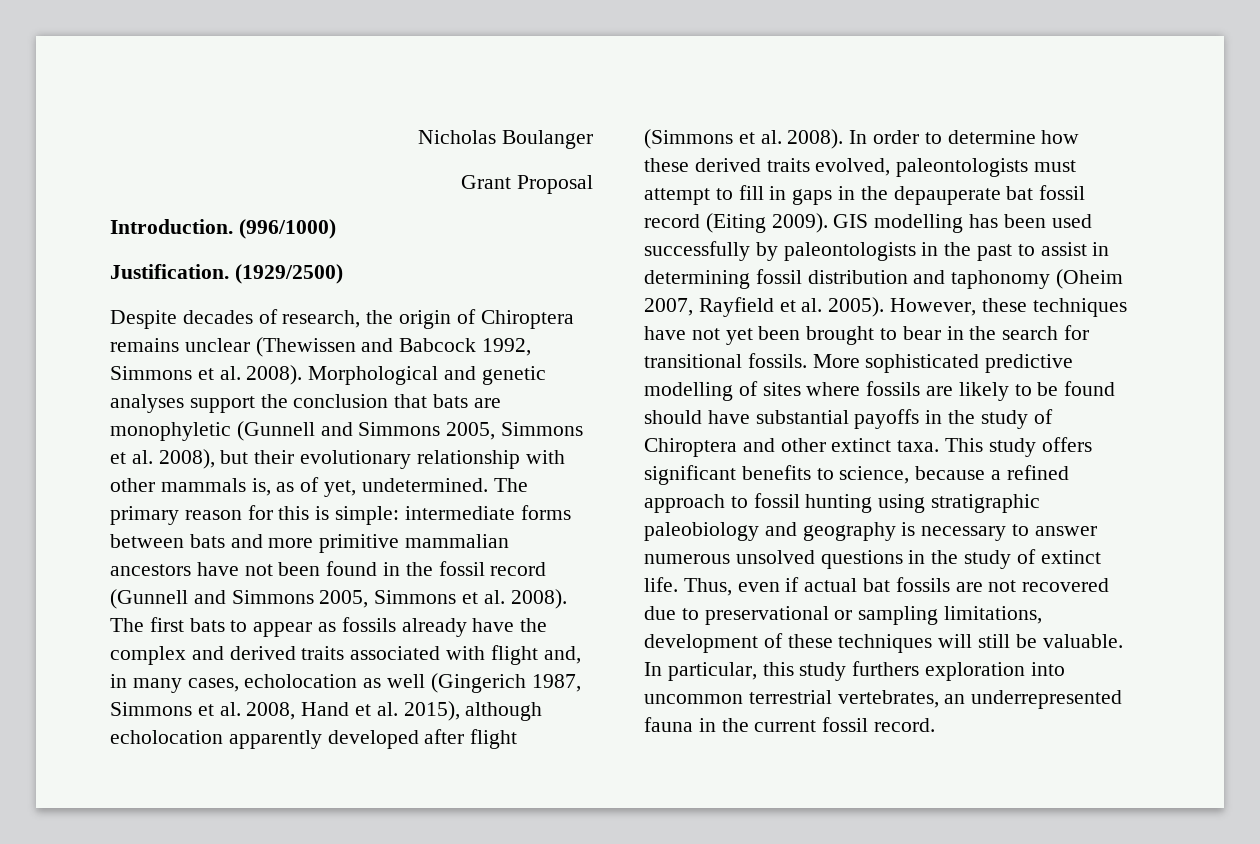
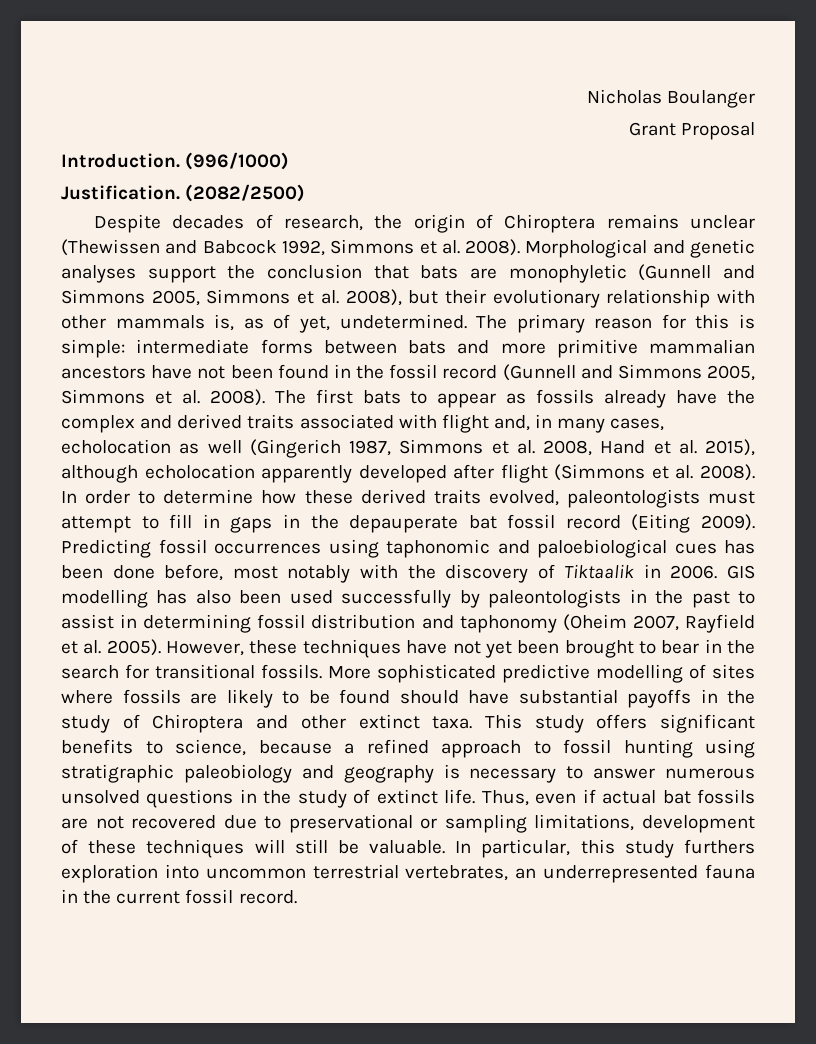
- (1929/2500)
+ (2082/2500)
+ Predicting fossil occurrences using taphonomic and paloebiological cues has been done before, most notably with the discovery of Tiktaalik in 2006.
- GIS modelling has been used successfully by paleontologists in the past to assist in determining fossil distribution and taphonomy (Oheim 2007, Rayfield et al. 2005).
+ GIS modelling has also been used successfully by paleontologists in the past to assist in determining fossil distribution and taphonomy (Oheim 2007, Rayfield et al. 2005).

